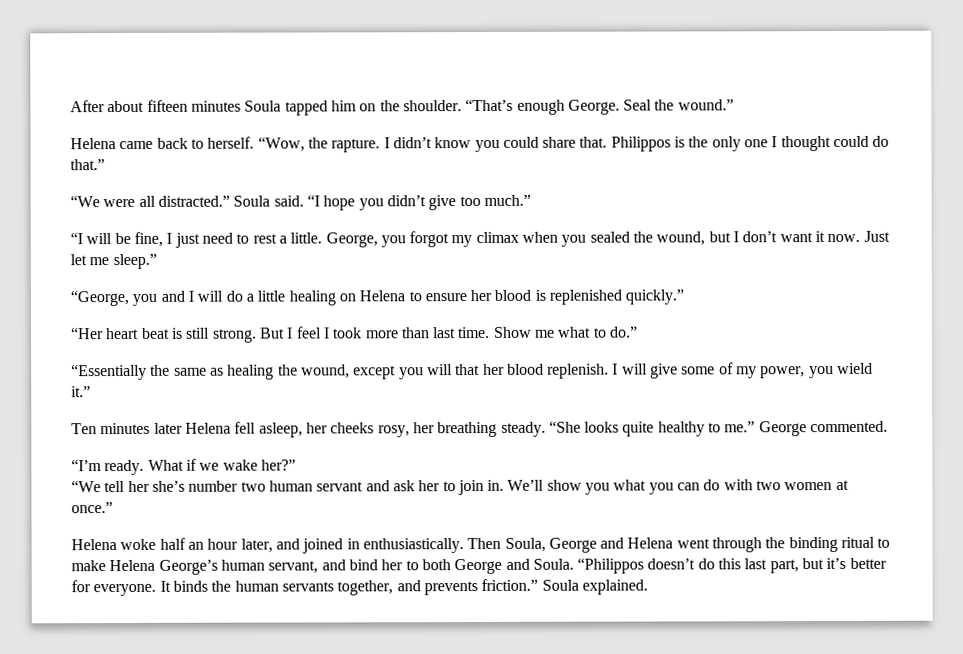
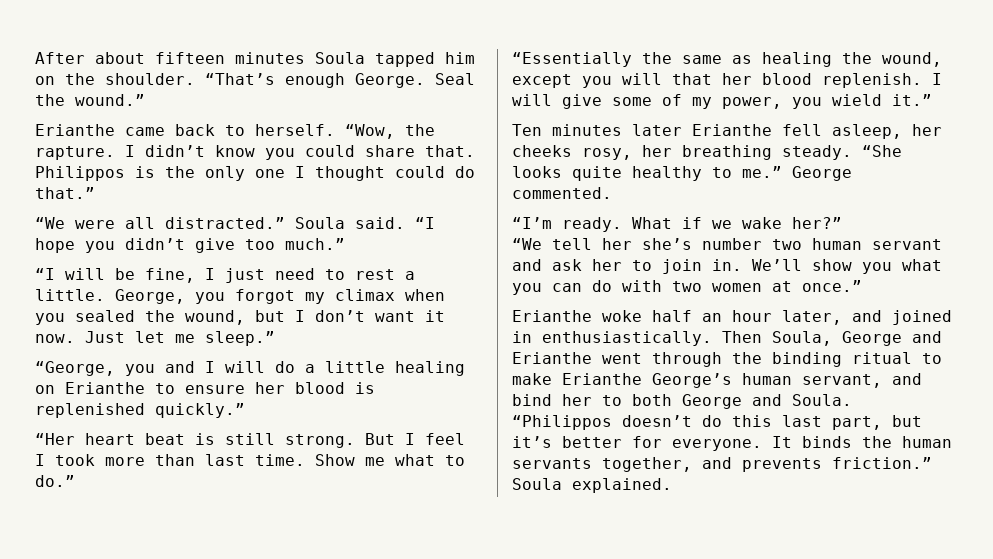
- Helena came back to herself.
+ Erianthe came back to herself.
- “George, you and I will do a little healing on Helena to ensure her blood is replenished quickly.”
+ “George, you and I will do a little healing on Erianthe to ensure her blood is replenished quickly.”
- Ten minutes later Helena fell asleep, her cheeks rosy, her breathing steady.
+ Ten minutes later Erianthe fell asleep, her cheeks rosy, her breathing steady.
- Helena woke half an hour later, and joined in enthusiastically.
+ Erianthe woke half an hour later, and joined in enthusiastically.
- Then Soula, George and Helena went through the binding ritual to make Helena George’s human servant, and bind her to both George and Soula.
+ Then Soula, George and Erianthe went through the binding ritual to make Erianthe George’s human servant, and bind her to both George and Soula.

